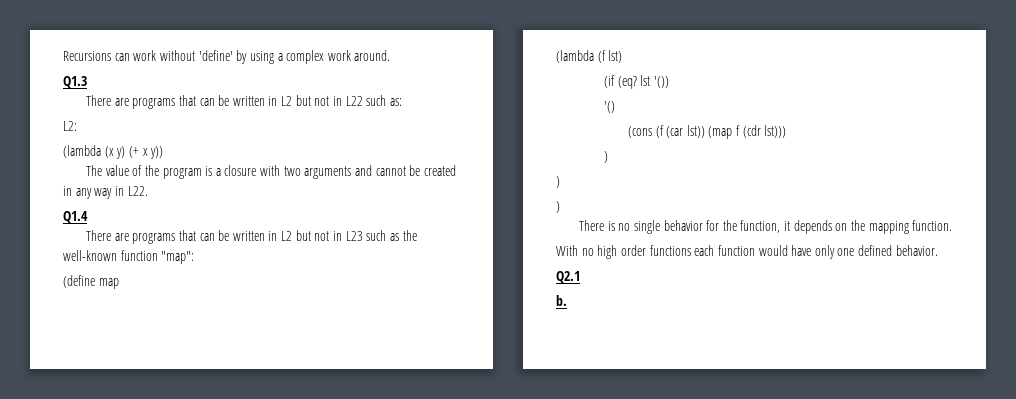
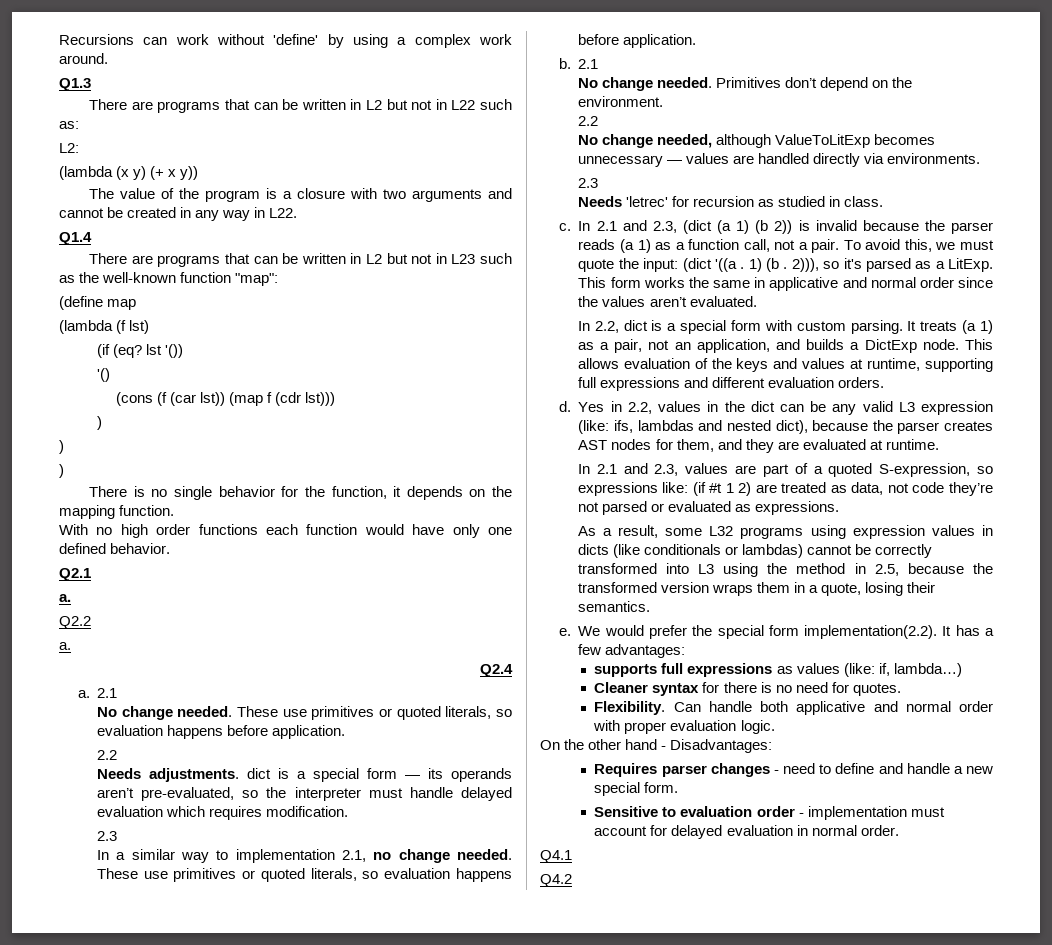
  Q2.1
- b.
+ a.
+ Q2.2
+ a.
+ Q2.4
+ a. 2.1
+ No change needed. These use primitives or quoted literals, so evaluation happens before application.
+ 2.2
+ Needs adjustments. dict is a special form — its operands aren’t pre-evaluated, so the interpreter must handle delayed evaluation which requires modification.
+ 2.3
+ In a similar way to implementation 2.1, no change needed. These use primitives or quoted literals, so evaluation happens before application.
+ b. 2.1
+ No change needed. Primitives don’t depend on the environment.
+ 2.2
+ No change needed, although ValueToLitExp becomes unnecessary — values are handled directly via environments.
+ 2.3
+ Needs 'letrec' for recursion as studied in class.
+ c. In 2.1 and 2.3, (dict (a 1) (b 2)) is invalid because the parser reads (a 1) as a function call, not a pair. To avoid this, we must quote the input: (dict '((a . 1) (b . 2))), so it's parsed as a LitExp. This form works the same in applicative and normal order since the values aren’t evaluated.
+ In 2.2, dict is a special form with custom parsing. It treats (a 1) as a pair, not an application, and builds a DictExp node. This allows evaluation of the keys and values at runtime, supporting full expressions and different evaluation orders.
+ d. Yes in 2.2, values in the dict can be any valid L3 expression (like: ifs, lambdas and nested dict), because the parser creates AST nodes for them, and they are evaluated at runtime.
+ In 2.1 and 2.3, values are part of a quoted S-expression, so expressions like: (if #t 1 2) are treated as data, not code they’re not parsed or evaluated as expressions.
+ As a result, some L32 programs using expression values in dicts (like conditionals or lambdas) cannot be correctly transformed into L3 using the method in 2.5, because the transformed version wraps them in a quote, losing their semantics.
+ e. We would prefer the special form implementation(2.2). It has a few advantages:
+ supports full expressions as values (like: if, lambda…)
+ Cleaner syntax for there is no need for quotes.
+ Flexibility. Can handle both applicative and normal order with proper evaluation logic.
+ On the other hand - Disadvantages:
+ Requires parser changes - need to define and handle a new special form.
+ Sensitive to evaluation order - implementation must account for delayed evaluation in normal order.
+ Q4.1
+ Q4.2

